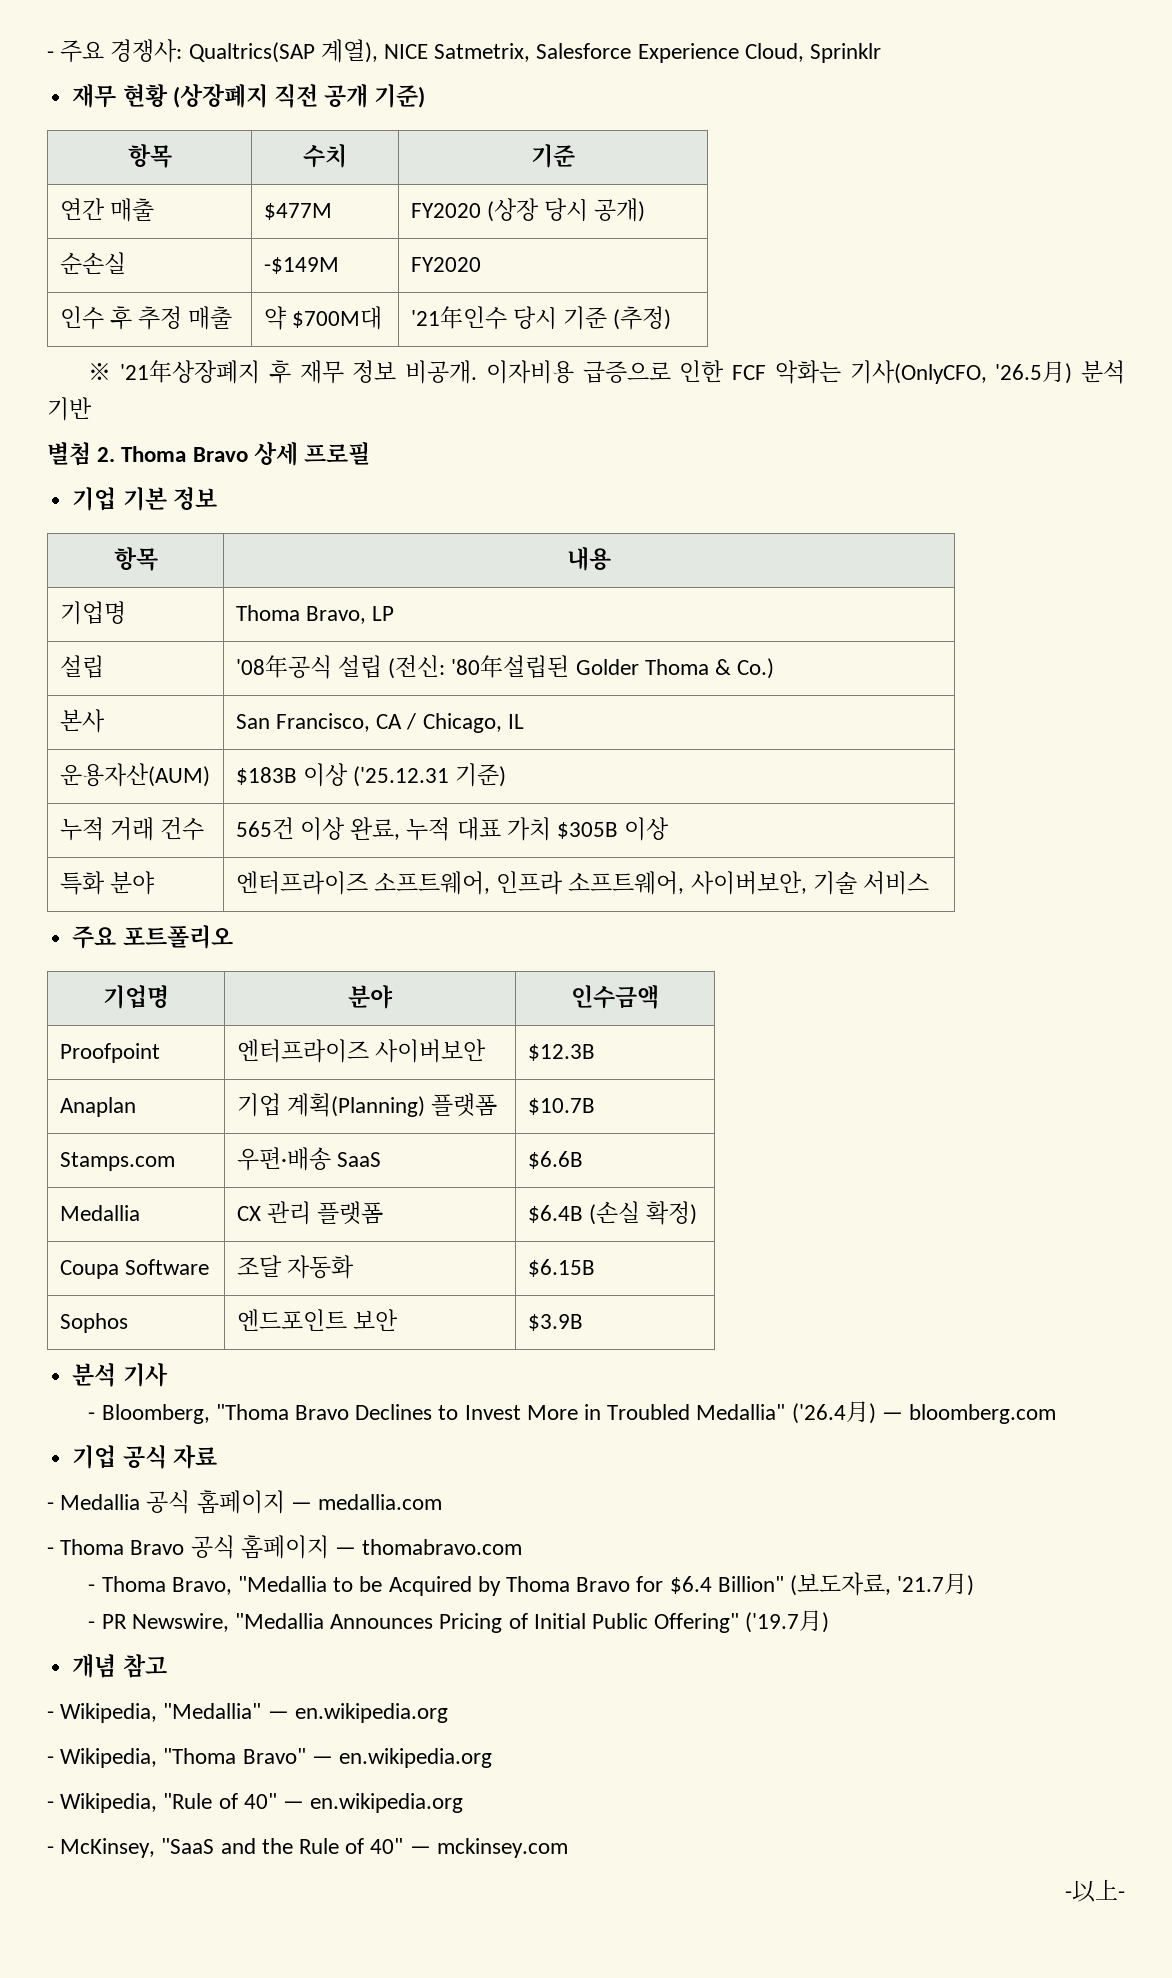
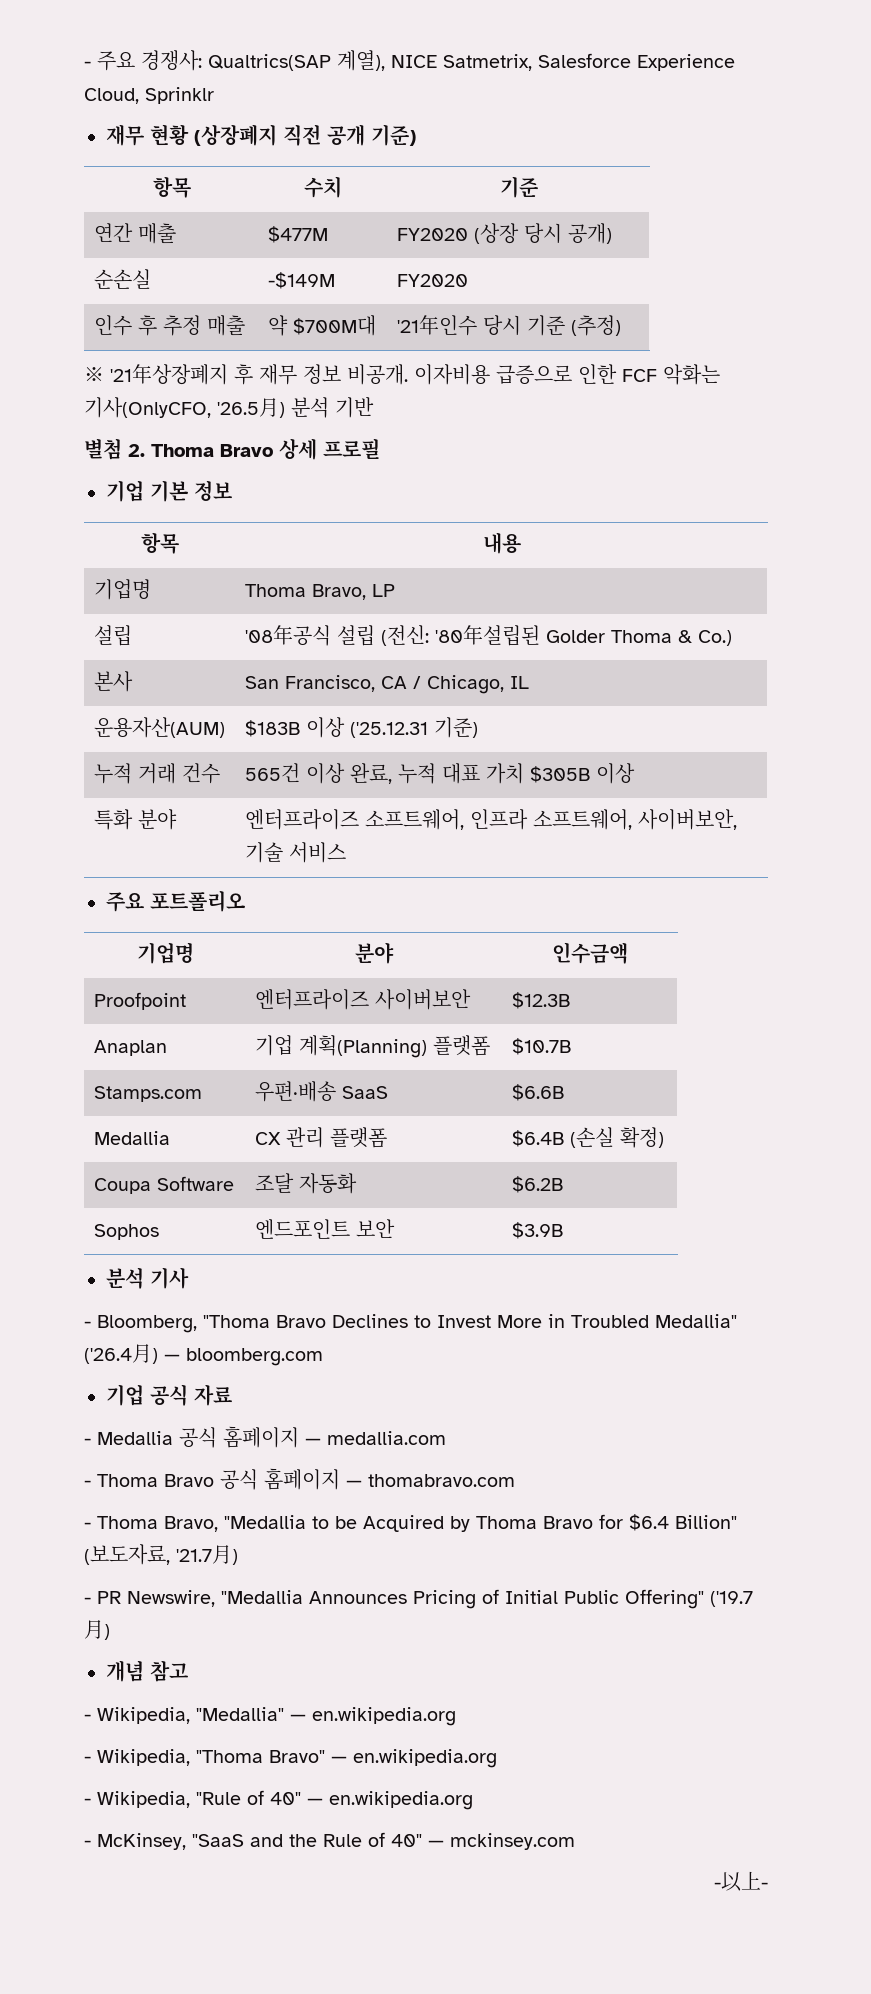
- Coupa Software | 조달 자동화 | $6.15B
+ Coupa Software | 조달 자동화 | $6.2B

